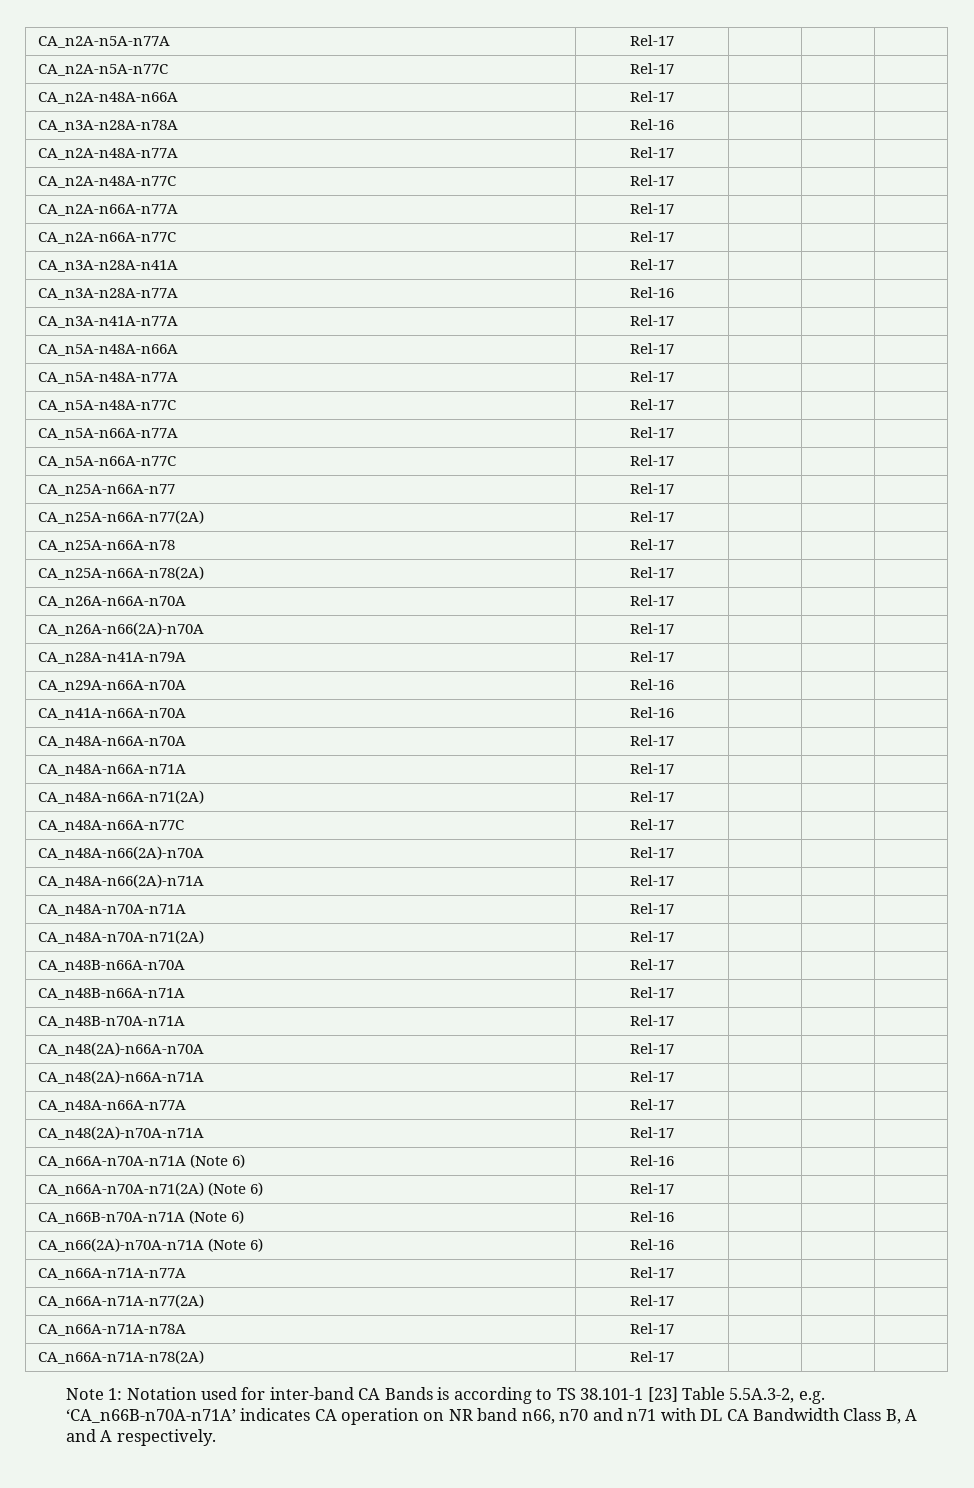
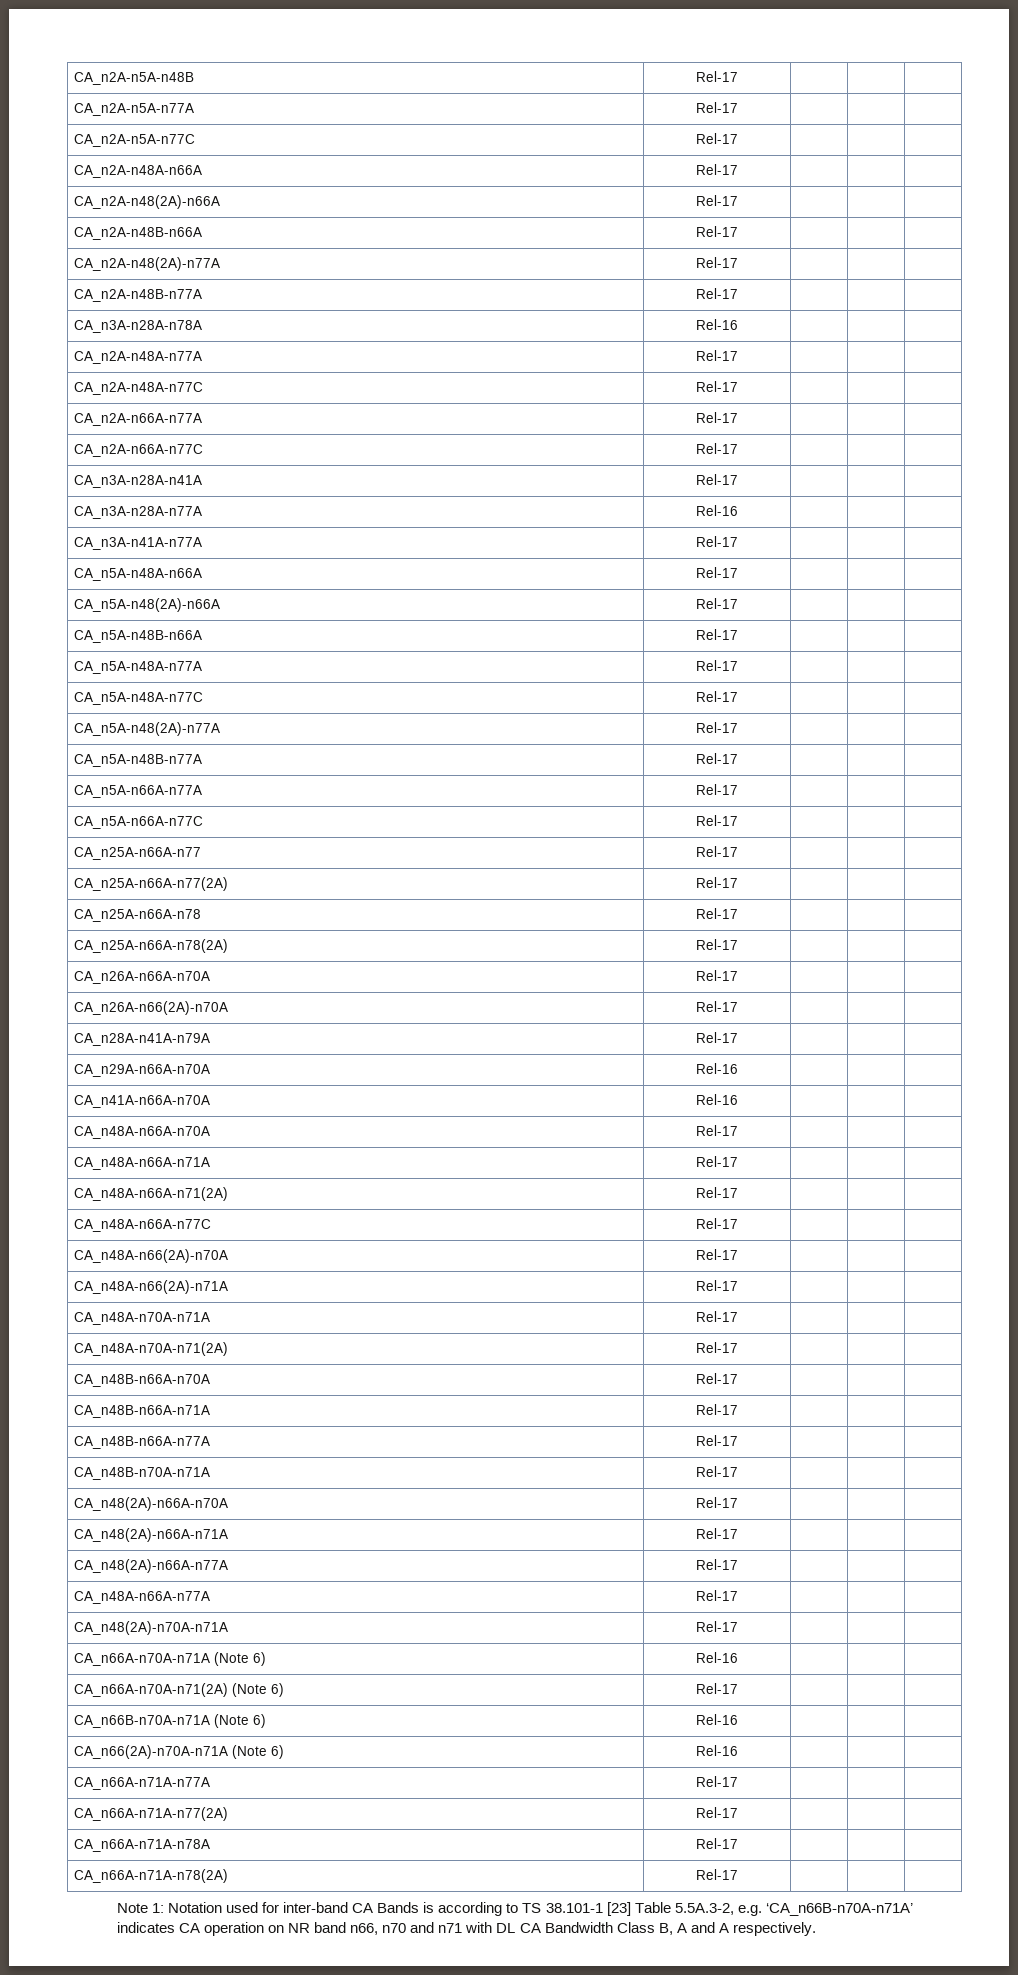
+ CA_n2A-n5A-n48B | Rel-17 | | |
+ CA_n2A-n48(2A)-n66A | Rel-17 | | |
+ CA_n2A-n48B-n66A | Rel-17 | | |
+ CA_n2A-n48(2A)-n77A | Rel-17 | | |
+ CA_n2A-n48B-n77A | Rel-17 | | |
+ CA_n5A-n48(2A)-n66A | Rel-17 | | |
+ CA_n5A-n48B-n66A | Rel-17 | | |
+ CA_n5A-n48(2A)-n77A | Rel-17 | | |
+ CA_n5A-n48B-n77A | Rel-17 | | |
+ CA_n48B-n66A-n77A | Rel-17 | | |
+ CA_n48(2A)-n66A-n77A | Rel-17 | | |

